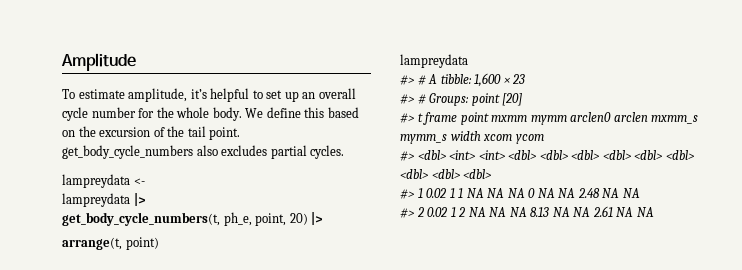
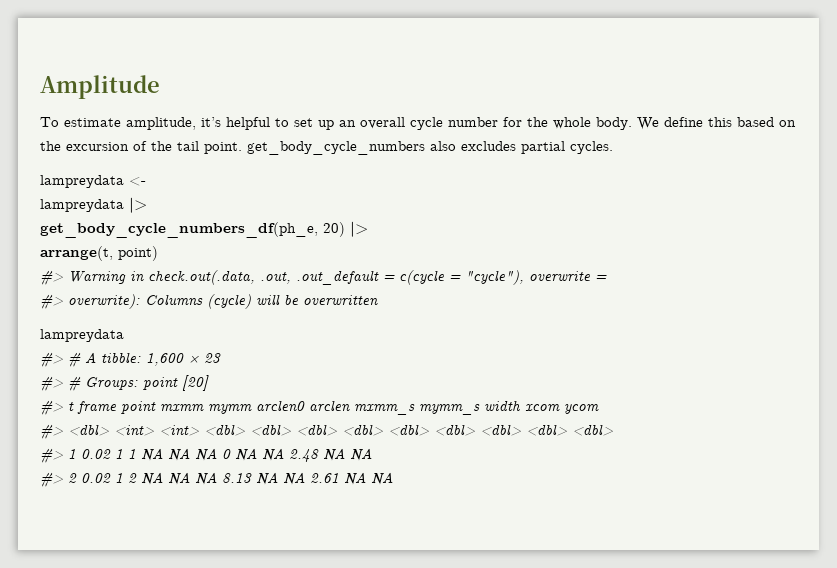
- get_body_cycle_numbers(t, ph_e, point, 20) |>
+ get_body_cycle_numbers_df(ph_e, 20) |>
+ #> Warning in check.out(.data, .out, .out_default = c(cycle = "cycle"), overwrite =
+ #> overwrite): Columns (cycle) will be overwritten

